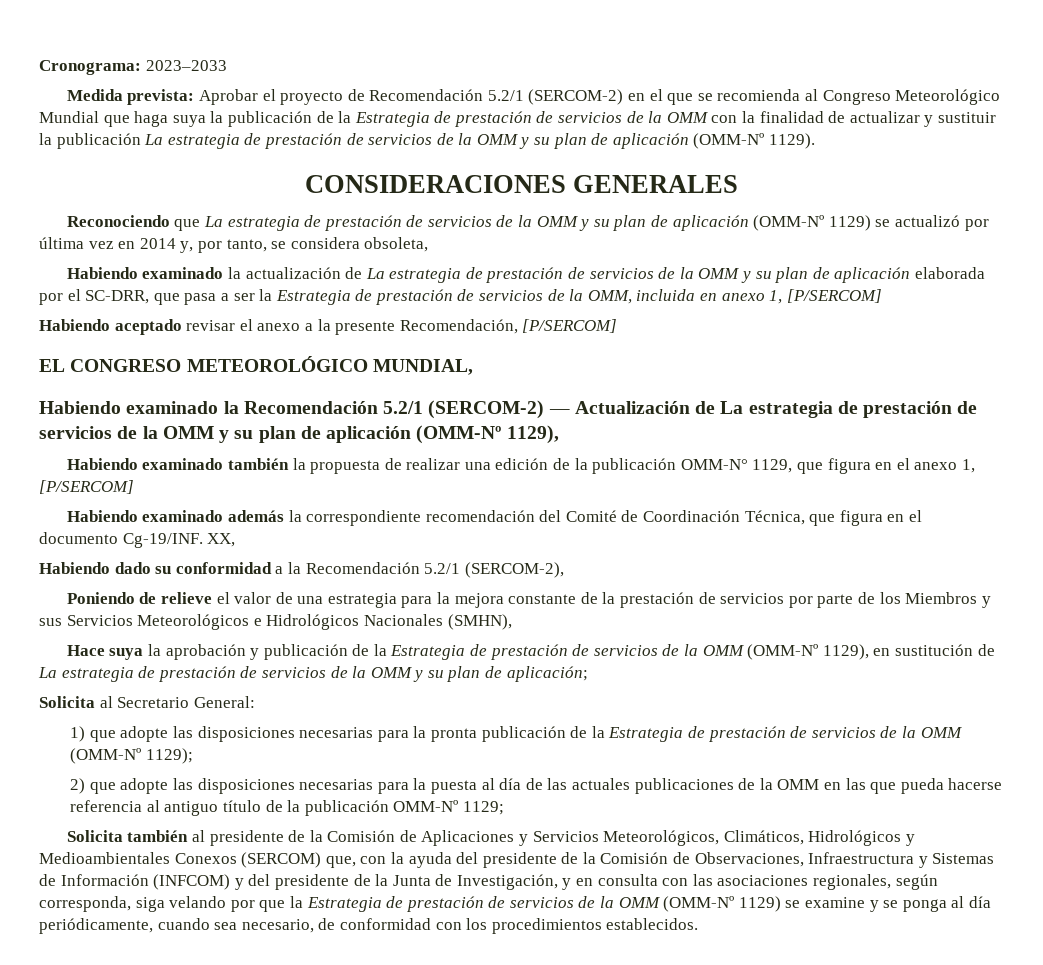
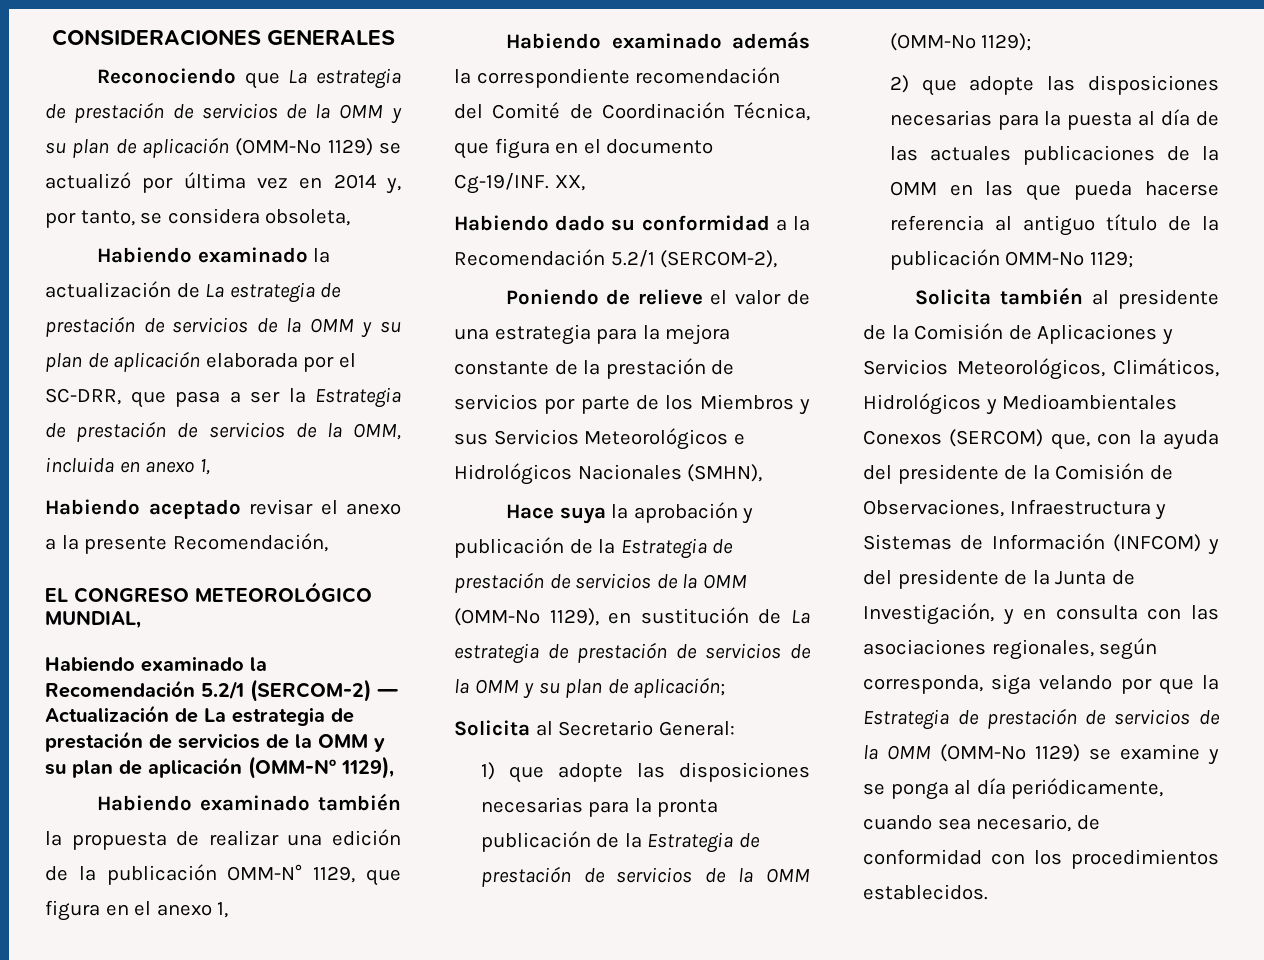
- Cronograma: 2023–2033
- Medida prevista: Aprobar el proyecto de Recomendación 5.2/1 (SERCOM-2) en el que se recomienda al Congreso Meteorológico Mundial que haga suya la publicación de la Estrategia de prestación de servicios de la OMM con la finalidad de actualizar y sustituir la publicación La estrategia de prestación de servicios de la OMM y su plan de aplicación (OMM-Nº 1129).
- Habiendo examinado la actualización de La estrategia de prestación de servicios de la OMM y su plan de aplicación elaborada por el SC-DRR, que pasa a ser la Estrategia de prestación de servicios de la OMM, incluida en anexo 1, [P/SERCOM]
+ Habiendo examinado la actualización de La estrategia de prestación de servicios de la OMM y su plan de aplicación elaborada por el SC-DRR, que pasa a ser la Estrategia de prestación de servicios de la OMM, incluida en anexo 1,
- Habiendo aceptado revisar el anexo a la presente Recomendación, [P/SERCOM]
+ Habiendo aceptado revisar el anexo a la presente Recomendación,
- Habiendo examinado también la propuesta de realizar una edición de la publicación OMM-N° 1129, que figura en el anexo 1, [P/SERCOM]
+ Habiendo examinado también la propuesta de realizar una edición de la publicación OMM-N° 1129, que figura en el anexo 1,

